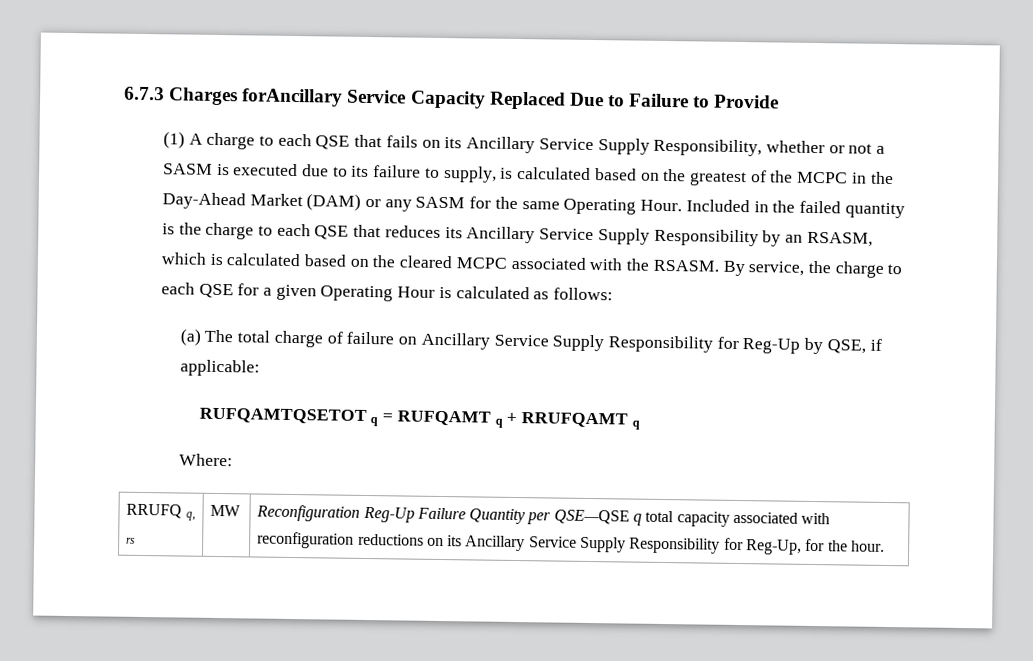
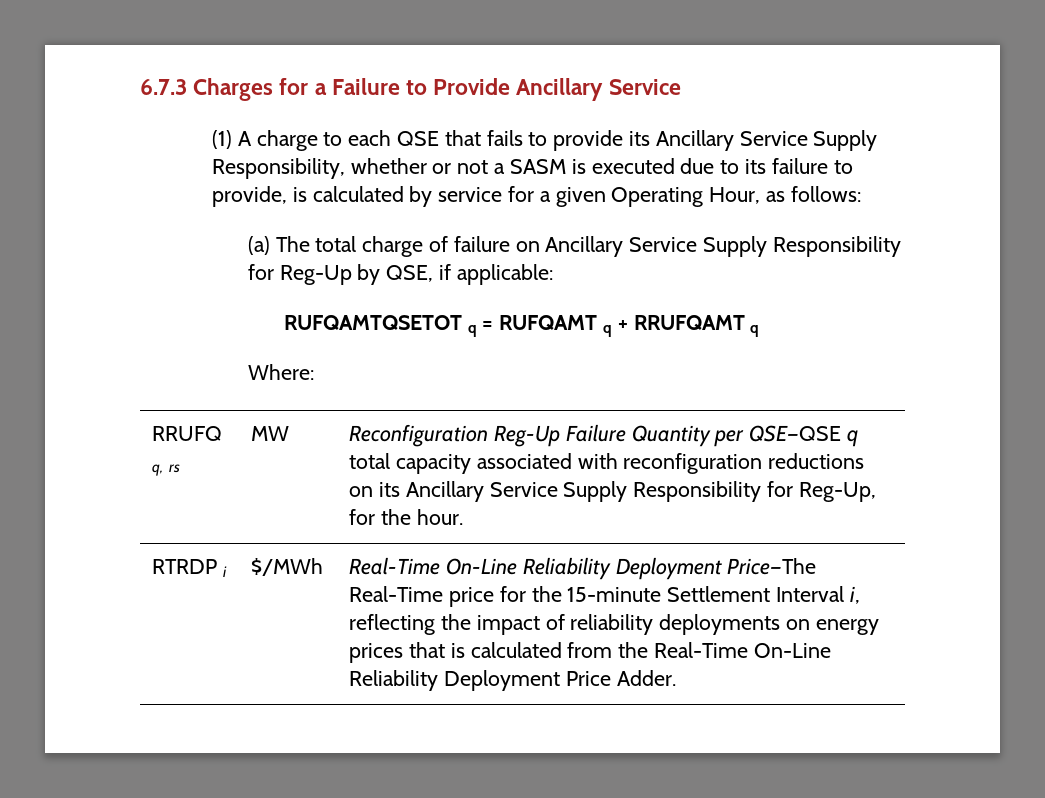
- 6.7.3 Charges forAncillary Service Capacity Replaced Due to Failure to Provide
+ 6.7.3 Charges for a Failure to Provide Ancillary Service
- (1) A charge to each QSE that fails on its Ancillary Service Supply Responsibility, whether or not a SASM is executed due to its failure to supply, is calculated based on the greatest of the MCPC in the Day-Ahead Market (DAM) or any SASM for the same Operating Hour. Included in the failed quantity is the charge to each QSE that reduces its Ancillary Service Supply Responsibility by an RSASM, which is calculated based on the cleared MCPC associated with the RSASM. By service, the charge to each QSE for a given Operating Hour is calculated as follows:
+ (1) A charge to each QSE that fails to provide its Ancillary Service Supply Responsibility, whether or not a SASM is executed due to its failure to provide, is calculated by service for a given Operating Hour, as follows:
+ RTRDP i | $/MWh | Real-Time On-Line Reliability Deployment Price—The Real-Time price for the 15-minute Settlement Interval i, reflecting the impact of reliability deployments on energy prices that is calculated from the Real-Time On-Line Reliability Deployment Price Adder.

